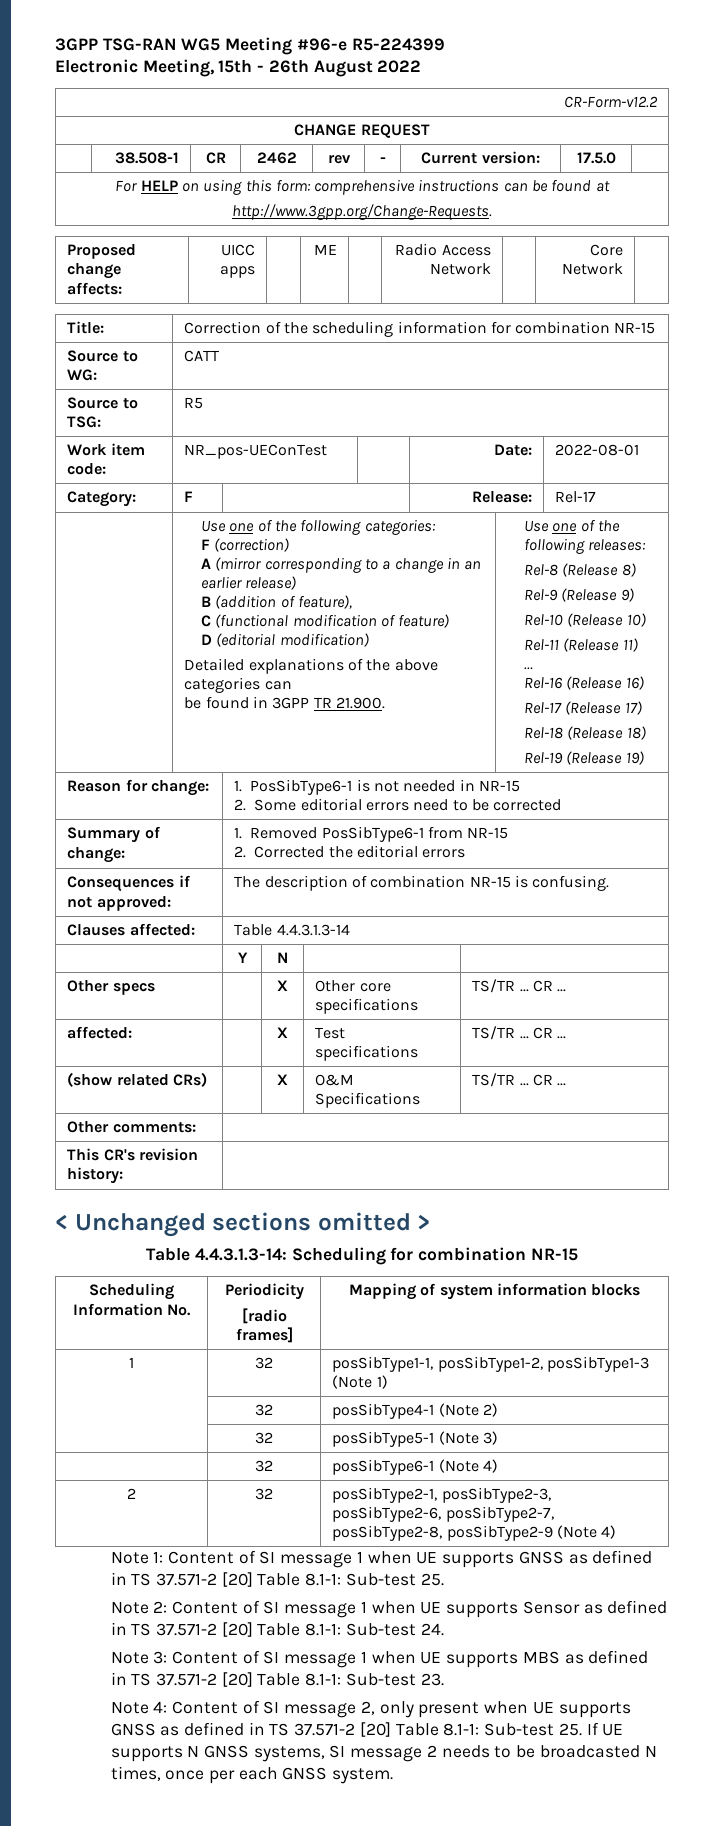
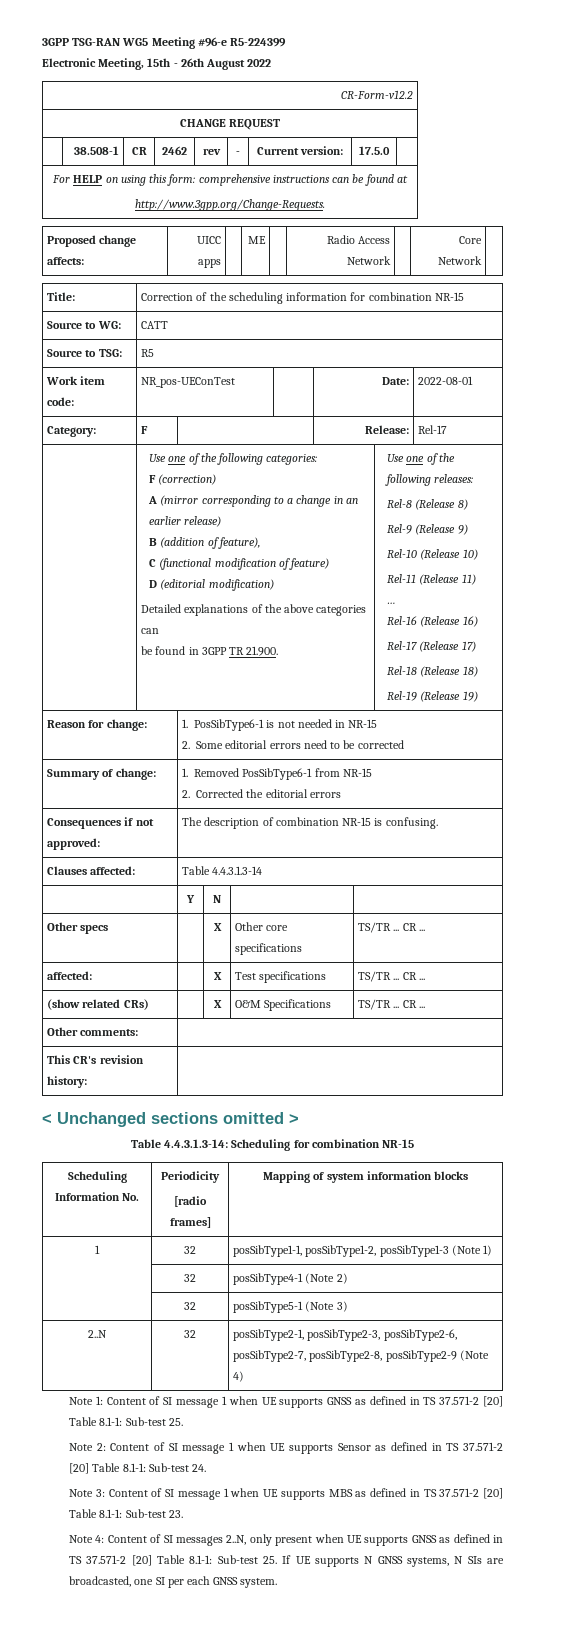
- | 32 | posSibType6-1 (Note 4)
- 2 | 32 | posSibType2-1, posSibType2-3, posSibType2-6, posSibType2-7, posSibType2-8, posSibType2-9 (Note 4)
+ 2..N | 32 | posSibType2-1, posSibType2-3, posSibType2-6, posSibType2-7, posSibType2-8, posSibType2-9 (Note 4)
- Note 4: Content of SI message 2, only present when UE supports GNSS as defined in TS 37.571-2 [20] Table 8.1-1: Sub-test 25. If UE supports N GNSS systems, SI message 2 needs to be broadcasted N times, once per each GNSS system.
+ Note 4: Content of SI messages 2..N, only present when UE supports GNSS as defined in TS 37.571-2 [20] Table 8.1-1: Sub-test 25. If UE supports N GNSS systems, N SIs are broadcasted, one SI per each GNSS system.

